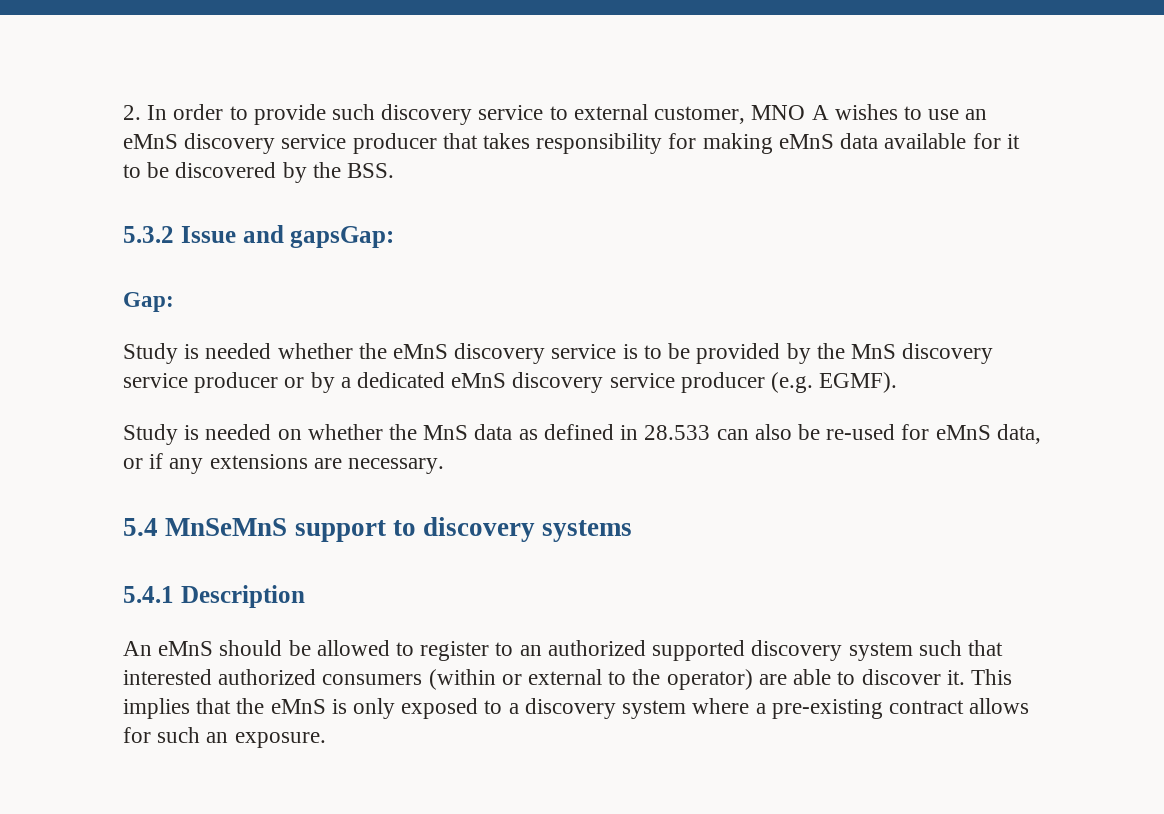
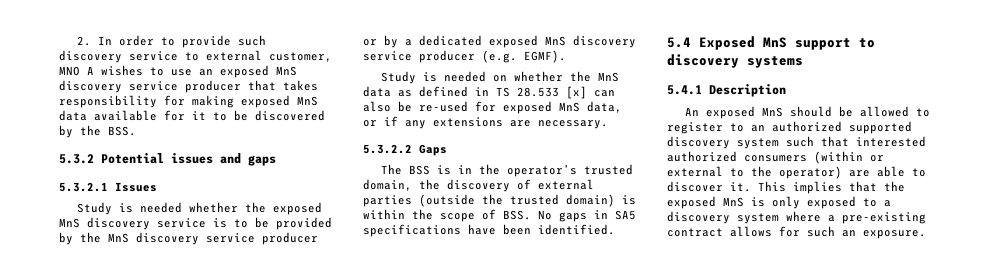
- 2. In order to provide such discovery service to external customer, MNO A wishes to use an eMnS discovery service producer that takes responsibility for making eMnS data available for it to be discovered by the BSS.
+ 2. In order to provide such discovery service to external customer, MNO A wishes to use an exposed MnS discovery service producer that takes responsibility for making exposed MnS data available for it to be discovered by the BSS.
- 5.3.2 Issue and gapsGap:
- Gap:
+ 5.3.2 Potential issues and gaps
+ 5.3.2.1 Issues
- Study is needed whether the eMnS discovery service is to be provided by the MnS discovery service producer or by a dedicated eMnS discovery service producer (e.g. EGMF).
+ Study is needed whether the exposed MnS discovery service is to be provided by the MnS discovery service producer or by a dedicated exposed MnS discovery service producer (e.g. EGMF).
- Study is needed on whether the MnS data as defined in 28.533 can also be re-used for eMnS data, or if any extensions are necessary.
+ Study is needed on whether the MnS data as defined in TS 28.533 [x] can also be re-used for exposed MnS data, or if any extensions are necessary.
+ 5.3.2.2 Gaps
+ The BSS is in the operator’s trusted domain, the discovery of external parties (outside the trusted domain) is within the scope of BSS. No gaps in SA5 specifications have been identified.
- 5.4 MnSeMnS support to discovery systems
+ 5.4 Exposed MnS support to discovery systems
- An eMnS should be allowed to register to an authorized supported discovery system such that interested authorized consumers (within or external to the operator) are able to discover it.
+ An exposed MnS should be allowed to register to an authorized supported discovery system such that interested authorized consumers (within or external to the operator) are able to discover it.
- This implies that the eMnS is only exposed to a discovery system where a pre-existing contract allows for such an exposure.
+ This implies that the exposed MnS is only exposed to a discovery system where a pre-existing contract allows for such an exposure.

